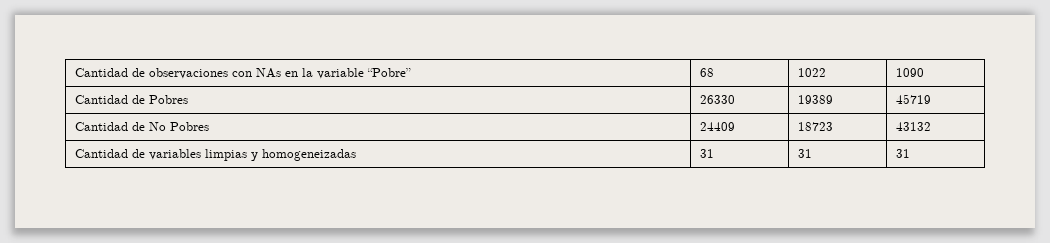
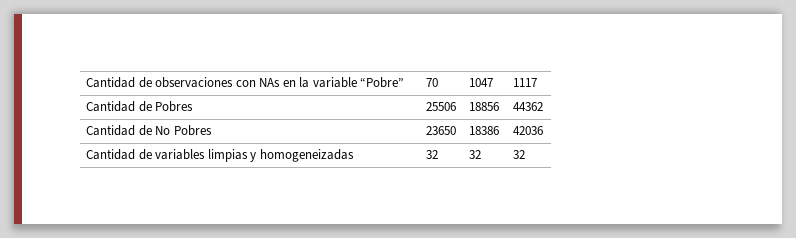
- Cantidad de observaciones con NAs en la variable “Pobre” | 68 | 1022 | 1090
+ Cantidad de observaciones con NAs en la variable “Pobre” | 70 | 1047 | 1117
- Cantidad de Pobres | 26330 | 19389 | 45719
+ Cantidad de Pobres | 25506 | 18856 | 44362
- Cantidad de No Pobres | 24409 | 18723 | 43132
+ Cantidad de No Pobres | 23650 | 18386 | 42036
- Cantidad de variables limpias y homogeneizadas | 31 | 31 | 31
+ Cantidad de variables limpias y homogeneizadas | 32 | 32 | 32

